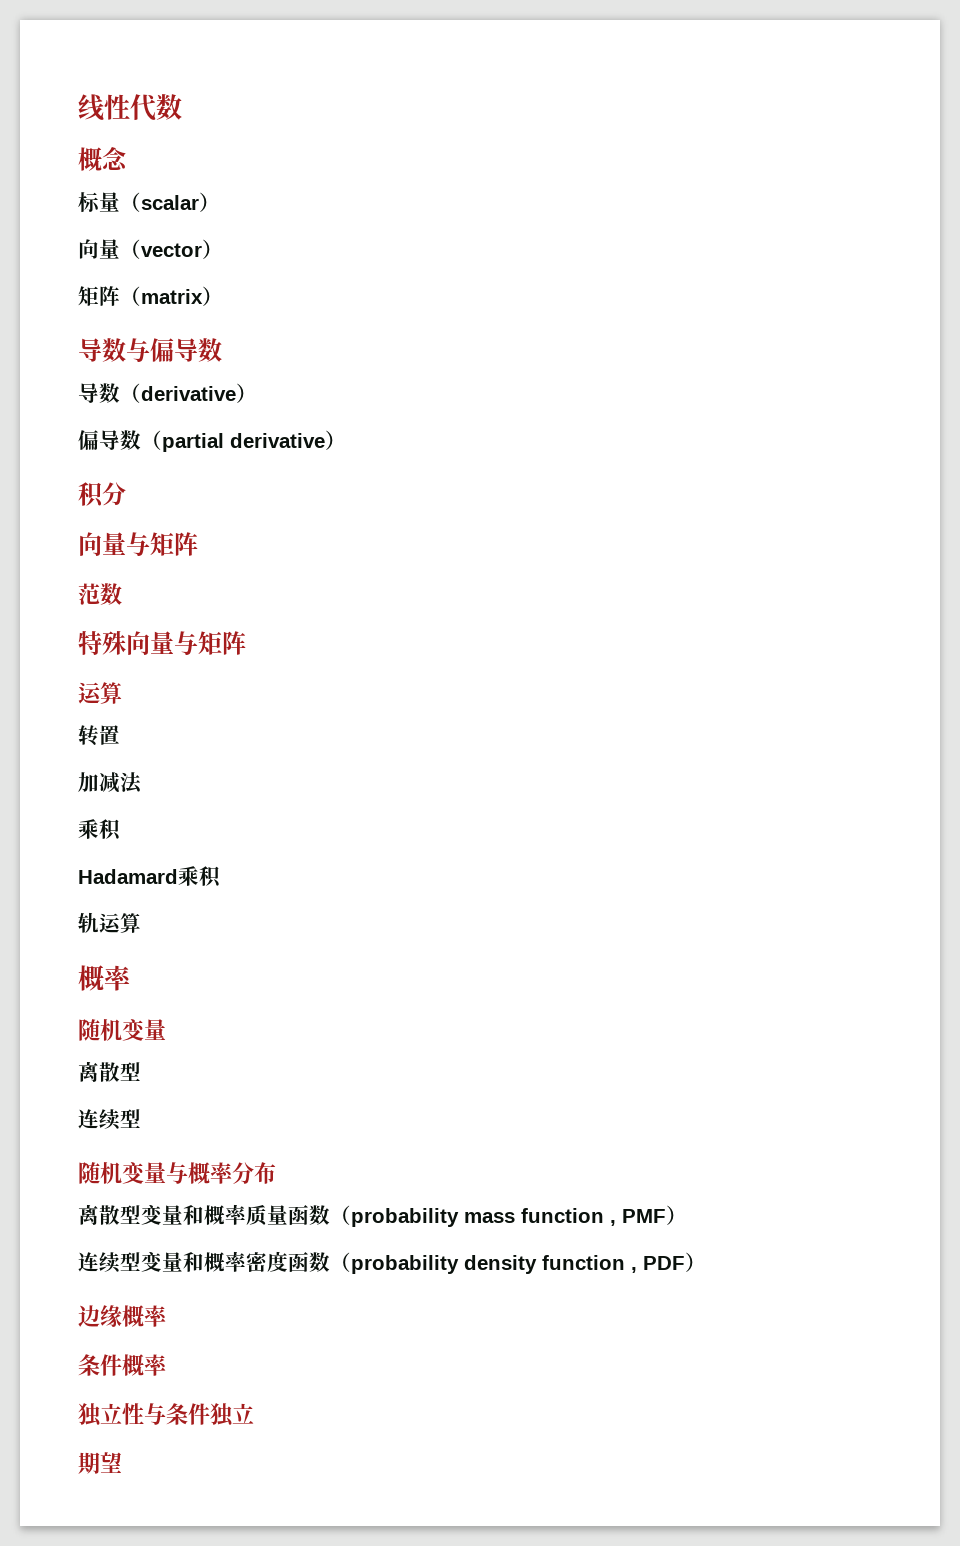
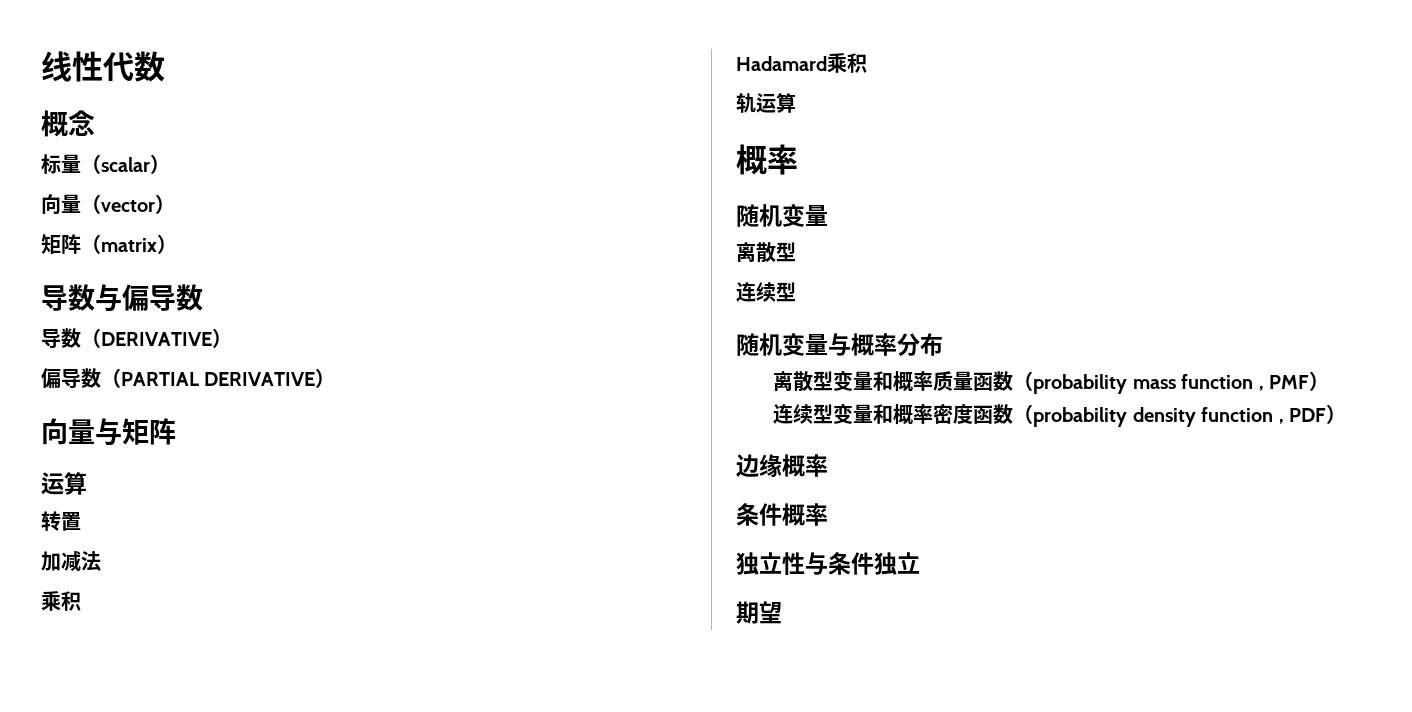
- 导数（derivative）
+ 导数（DERIVATIVE）
- 偏导数（partial derivative）
- 积分
+ 偏导数（PARTIAL DERIVATIVE）
  向量与矩阵
- 范数
- 特殊向量与矩阵

